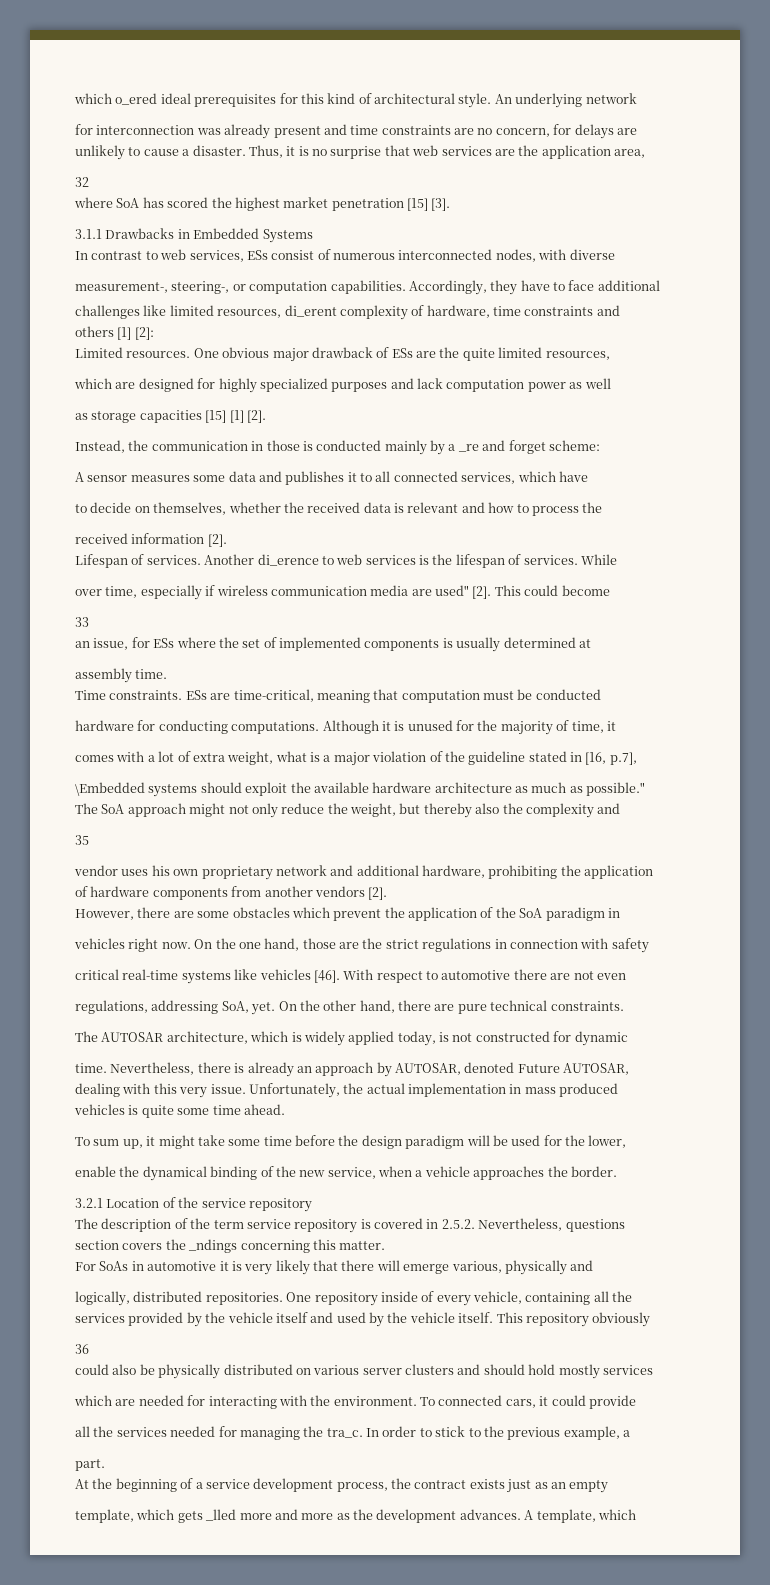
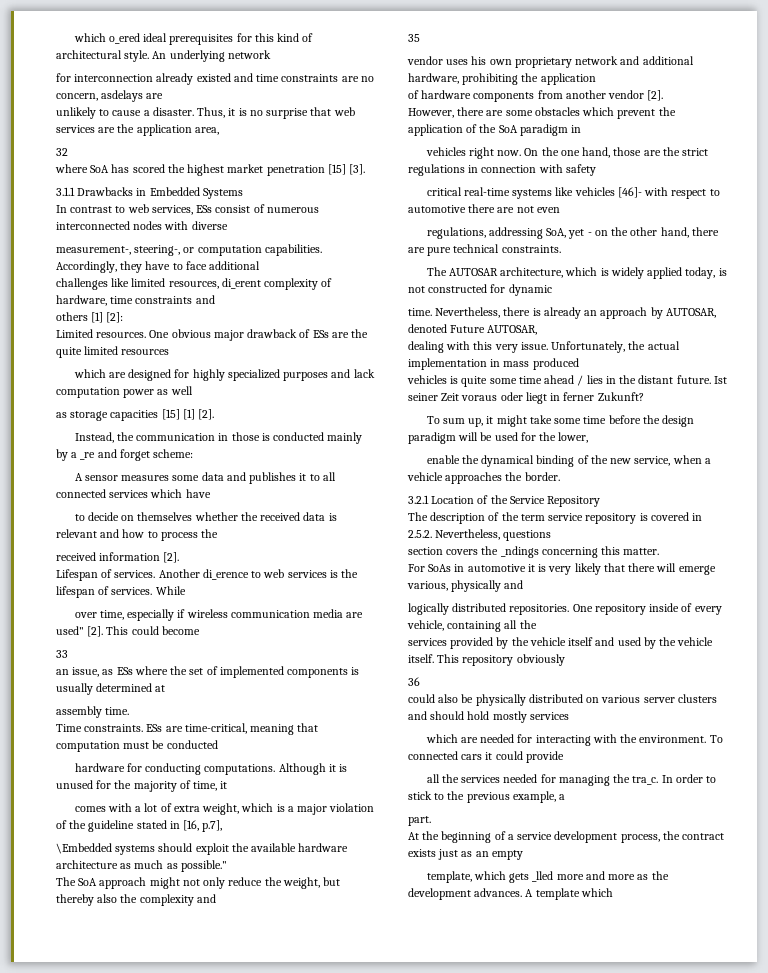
- for interconnection was already present and time constraints are no concern, for delays are
+ for interconnection already existed and time constraints are no concern, asdelays are
- In contrast to web services, ESs consist of numerous interconnected nodes, with diverse
+ In contrast to web services, ESs consist of numerous interconnected nodes with diverse
- One obvious major drawback of ESs are the quite limited resources,
+ One obvious major drawback of ESs are the quite limited resources
- A sensor measures some data and publishes it to all connected services, which have
+ A sensor measures some data and publishes it to all connected services which have
- to decide on themselves, whether the received data is relevant and how to process the
+ to decide on themselves whether the received data is relevant and how to process the
- an issue, for ESs where the set of implemented components is usually determined at
+ an issue, as ESs where the set of implemented components is usually determined at
- comes with a lot of extra weight, what is a major violation of the guideline stated in [16, p.7],
+ comes with a lot of extra weight, which is a major violation of the guideline stated in [16, p.7],
- of hardware components from another vendors [2].
+ of hardware components from another vendor [2].
- critical real-time systems like vehicles [46]. With respect to automotive there are not even
+ critical real-time systems like vehicles [46]- with respect to automotive there are not even
- regulations, addressing SoA, yet. On the other hand, there are pure technical constraints.
+ regulations, addressing SoA, yet - on the other hand, there are pure technical constraints.
- vehicles is quite some time ahead.
+ vehicles is quite some time ahead / lies in the distant future. Ist seiner Zeit voraus oder liegt in ferner Zukunft?
- 3.2.1 Location of the service repository
+ 3.2.1 Location of the Service Repository
- logically, distributed repositories.
+ logically distributed repositories.
- To connected cars, it could provide
+ To connected cars it could provide
- A template, which
+ A template which

